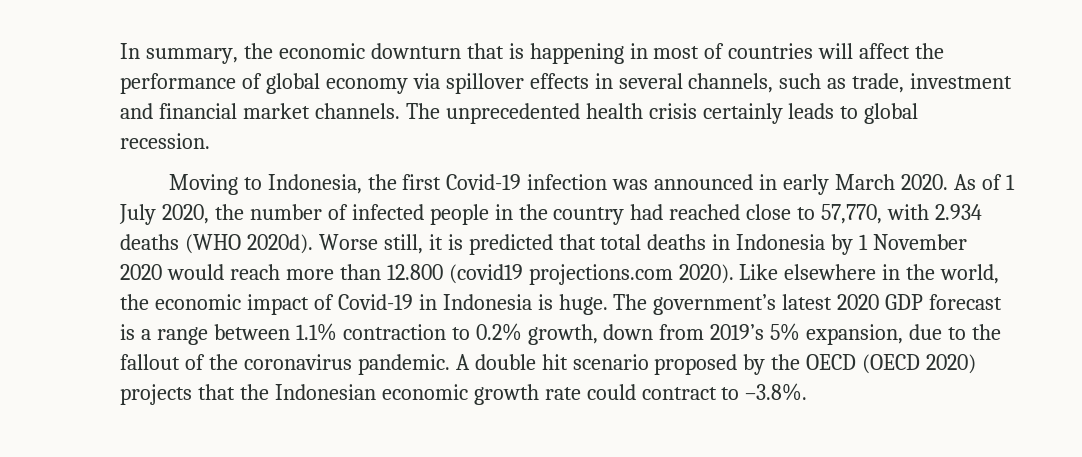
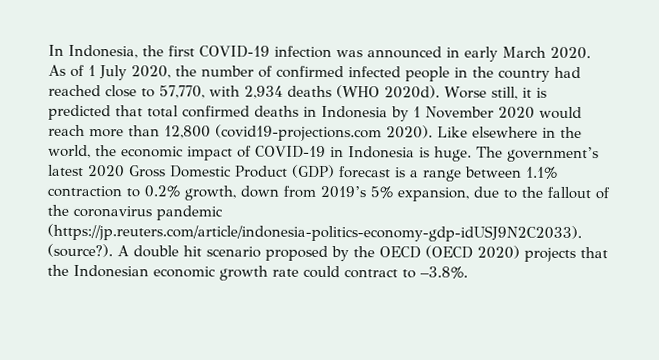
- In summary, the economic downturn that is happening in most of countries will affect the performance of global economy via spillover effects in several channels, such as trade, investment and financial market channels. The unprecedented health crisis certainly leads to global recession.
- Moving to Indonesia, the first Covid-19 infection was announced in early March 2020.
+ In Indonesia, the first COVID-19 infection was announced in early March 2020.
- As of 1 July 2020, the number of infected people in the country had reached close to 57,770, with 2.934 deaths (WHO 2020d).
+ As of 1 July 2020, the number of confirmed infected people in the country had reached close to 57,770, with 2,934 deaths (WHO 2020d).
- Worse still, it is predicted that total deaths in Indonesia by 1 November 2020 would reach more than 12.800 (covid19 projections.com 2020).
+ Worse still, it is predicted that total confirmed deaths in Indonesia by 1 November 2020 would reach more than 12,800 (covid19-projections.com 2020).
- Like elsewhere in the world, the economic impact of Covid-19 in Indonesia is huge.
+ Like elsewhere in the world, the economic impact of COVID-19 in Indonesia is huge.
- The government’s latest 2020 GDP forecast is a range between 1.1% contraction to 0.2% growth, down from 2019’s 5% expansion, due to the fallout of the coronavirus pandemic.
+ The government’s latest 2020 Gross Domestic Product (GDP) forecast is a range between 1.1% contraction to 0.2% growth, down from 2019’s 5% expansion, due to the fallout of the coronavirus pandemic (https://jp.reuters.com/article/indonesia-politics-economy-gdp-idUSJ9N2C2033). (source?).

